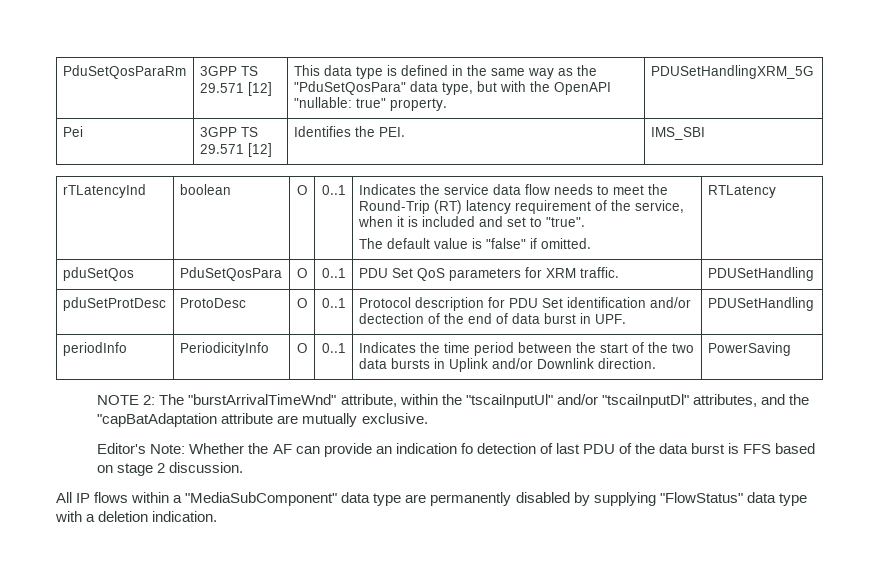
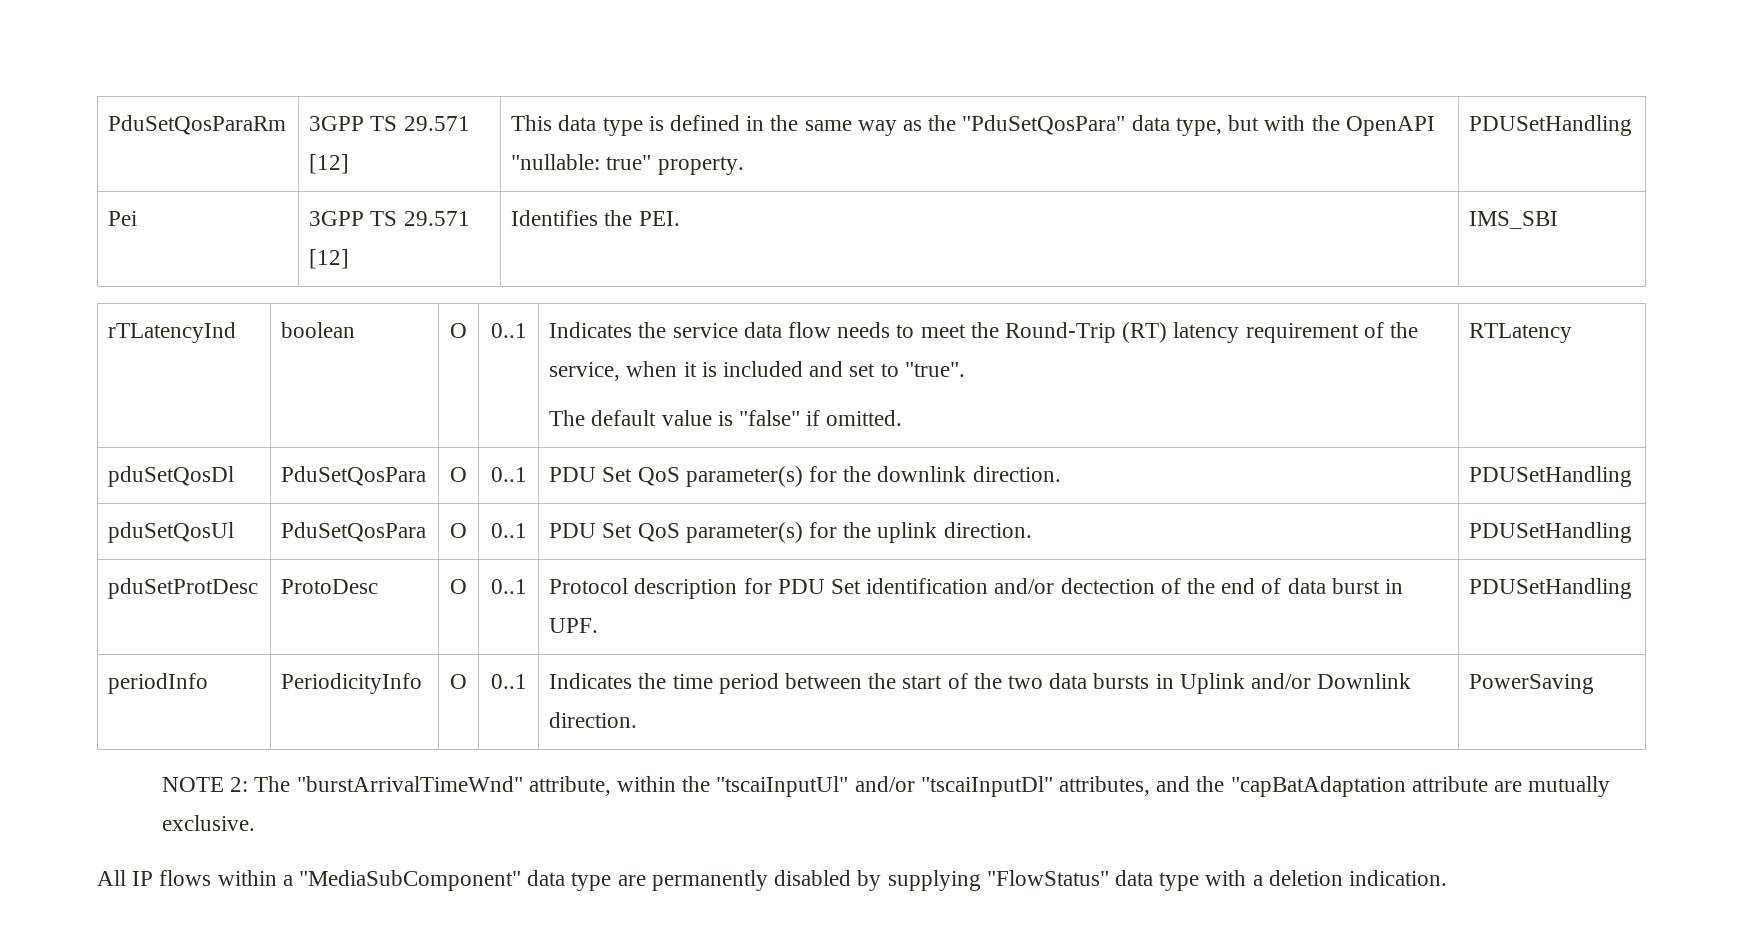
- PduSetQosParaRm | 3GPP TS 29.571 [12] | This data type is defined in the same way as the "PduSetQosPara" data type, but with the OpenAPI "nullable: true" property. | PDUSetHandlingXRM_5G
+ PduSetQosParaRm | 3GPP TS 29.571 [12] | This data type is defined in the same way as the "PduSetQosPara" data type, but with the OpenAPI "nullable: true" property. | PDUSetHandling
- pduSetQos | PduSetQosPara | O | 0..1 | PDU Set QoS parameters for XRM traffic. | PDUSetHandling
+ pduSetQosDl | PduSetQosPara | O | 0..1 | PDU Set QoS parameter(s) for the downlink direction. | PDUSetHandling
+ pduSetQosUl | PduSetQosPara | O | 0..1 | PDU Set QoS parameter(s) for the uplink direction. | PDUSetHandling
- Editor's Note: Whether the AF can provide an indication fo detection of last PDU of the data burst is FFS based on stage 2 discussion.

